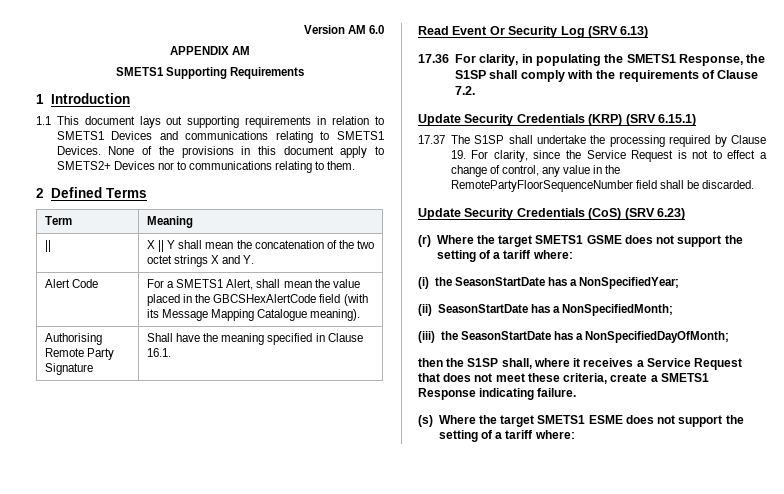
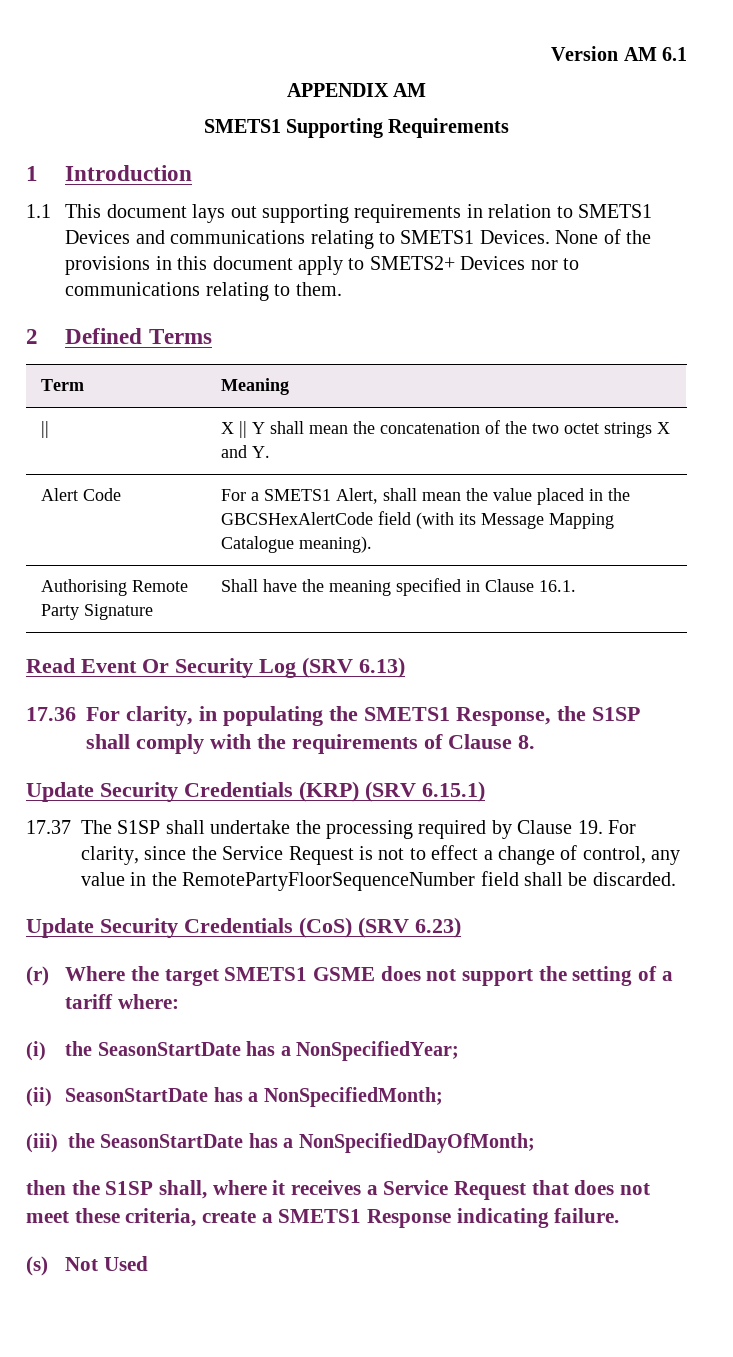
- Version AM 6.0
+ Version AM 6.1
- 17.36 For clarity, in populating the SMETS1 Response, the S1SP shall comply with the requirements of Clause 7.2.
+ 17.36 For clarity, in populating the SMETS1 Response, the S1SP shall comply with the requirements of Clause 8.
- (s) Where the target SMETS1 ESME does not support the setting of a tariff where:
+ (s) Not Used

